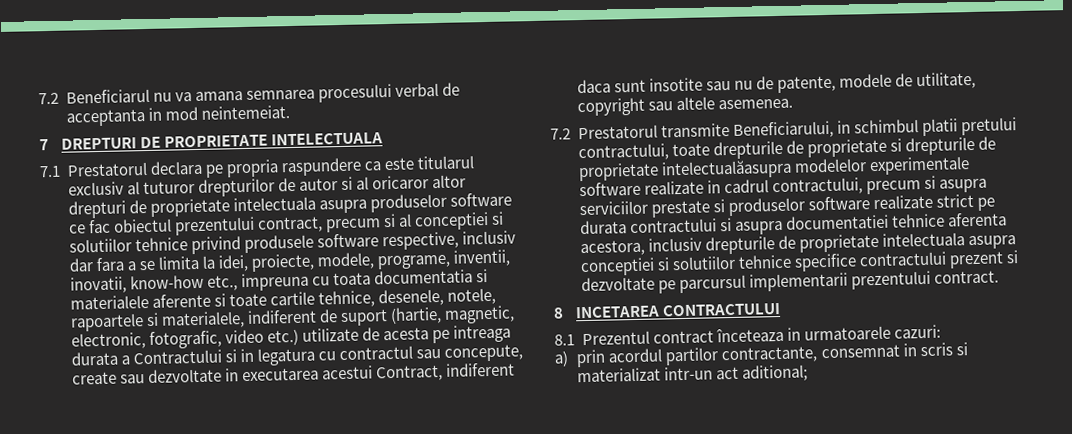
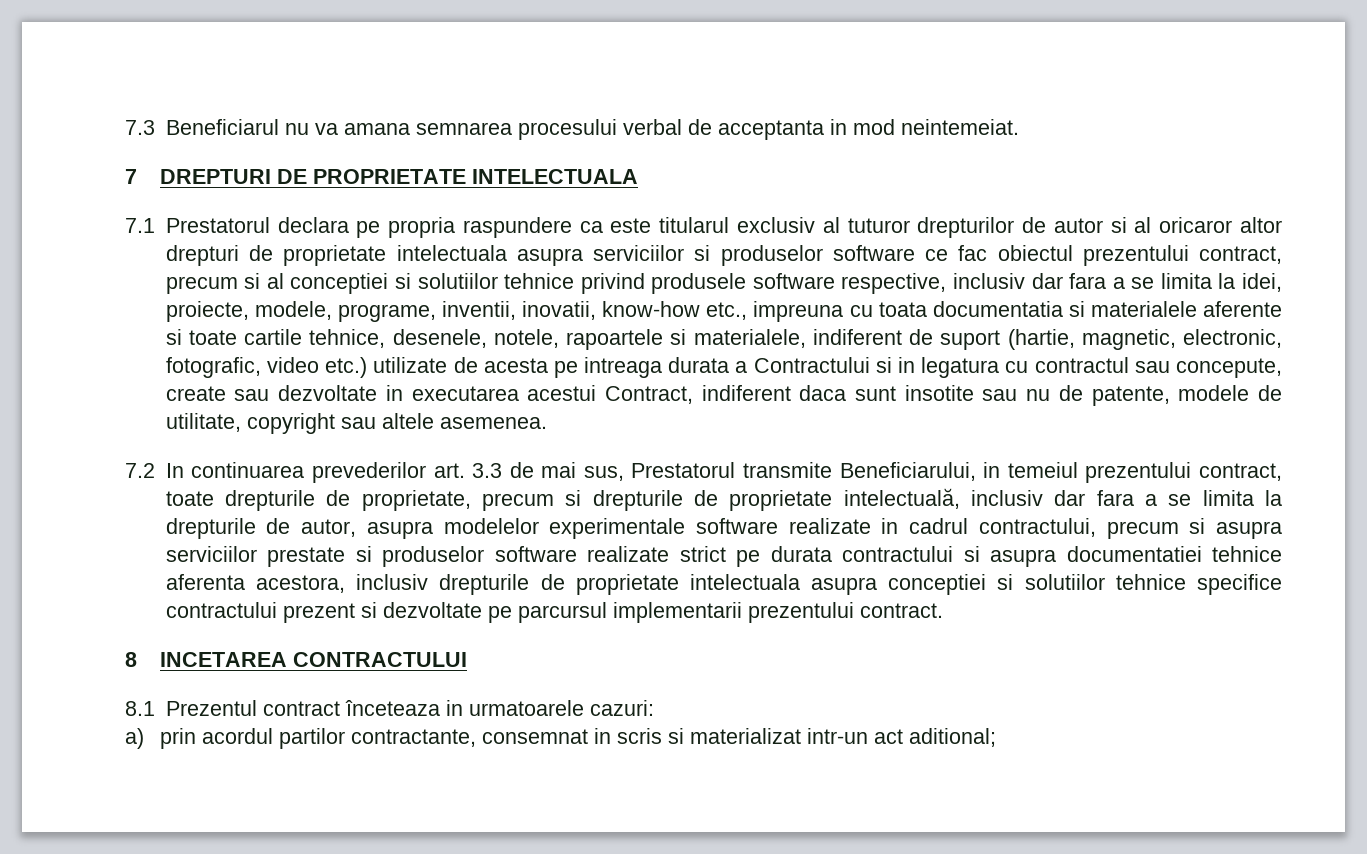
- 7.2 Beneficiarul nu va amana semnarea procesului verbal de acceptanta in mod neintemeiat.
+ 7.3 Beneficiarul nu va amana semnarea procesului verbal de acceptanta in mod neintemeiat.
- 7.1 Prestatorul declara pe propria raspundere ca este titularul exclusiv al tuturor drepturilor de autor si al oricaror altor drepturi de proprietate intelectuala asupra produselor software ce fac obiectul prezentului contract, precum si al conceptiei si solutiilor tehnice privind produsele software respective, inclusiv dar fara a se limita la idei, proiecte, modele, programe, inventii, inovatii, know-how etc., impreuna cu toata documentatia si materialele aferente si toate cartile tehnice, desenele, notele, rapoartele si materialele, indiferent de suport (hartie, magnetic, electronic, fotografic, video etc.) utilizate de acesta pe intreaga durata a Contractului si in legatura cu contractul sau concepute, create sau dezvoltate in executarea acestui Contract, indiferent daca sunt insotite sau nu de patente, modele de utilitate, copyright sau altele asemenea.
+ 7.1 Prestatorul declara pe propria raspundere ca este titularul exclusiv al tuturor drepturilor de autor si al oricaror altor drepturi de proprietate intelectuala asupra serviciilor si produselor software ce fac obiectul prezentului contract, precum si al conceptiei si solutiilor tehnice privind produsele software respective, inclusiv dar fara a se limita la idei, proiecte, modele, programe, inventii, inovatii, know-how etc., impreuna cu toata documentatia si materialele aferente si toate cartile tehnice, desenele, notele, rapoartele si materialele, indiferent de suport (hartie, magnetic, electronic, fotografic, video etc.) utilizate de acesta pe intreaga durata a Contractului si in legatura cu contractul sau concepute, create sau dezvoltate in executarea acestui Contract, indiferent daca sunt insotite sau nu de patente, modele de utilitate, copyright sau altele asemenea.
- 7.2 Prestatorul transmite Beneficiarului, in schimbul platii pretului contractului, toate drepturile de proprietate si drepturile de proprietate intelectualăasupra modelelor experimentale software realizate in cadrul contractului, precum si asupra serviciilor prestate si produselor software realizate strict pe durata contractului si asupra documentatiei tehnice aferenta acestora, inclusiv drepturile de proprietate intelectuala asupra conceptiei si solutiilor tehnice specifice contractului prezent si dezvoltate pe parcursul implementarii prezentului contract.
+ 7.2 In continuarea prevederilor art. 3.3 de mai sus, Prestatorul transmite Beneficiarului, in temeiul prezentului contract, toate drepturile de proprietate, precum si drepturile de proprietate intelectuală, inclusiv dar fara a se limita la drepturile de autor, asupra modelelor experimentale software realizate in cadrul contractului, precum si asupra serviciilor prestate si produselor software realizate strict pe durata contractului si asupra documentatiei tehnice aferenta acestora, inclusiv drepturile de proprietate intelectuala asupra conceptiei si solutiilor tehnice specifice contractului prezent si dezvoltate pe parcursul implementarii prezentului contract.

